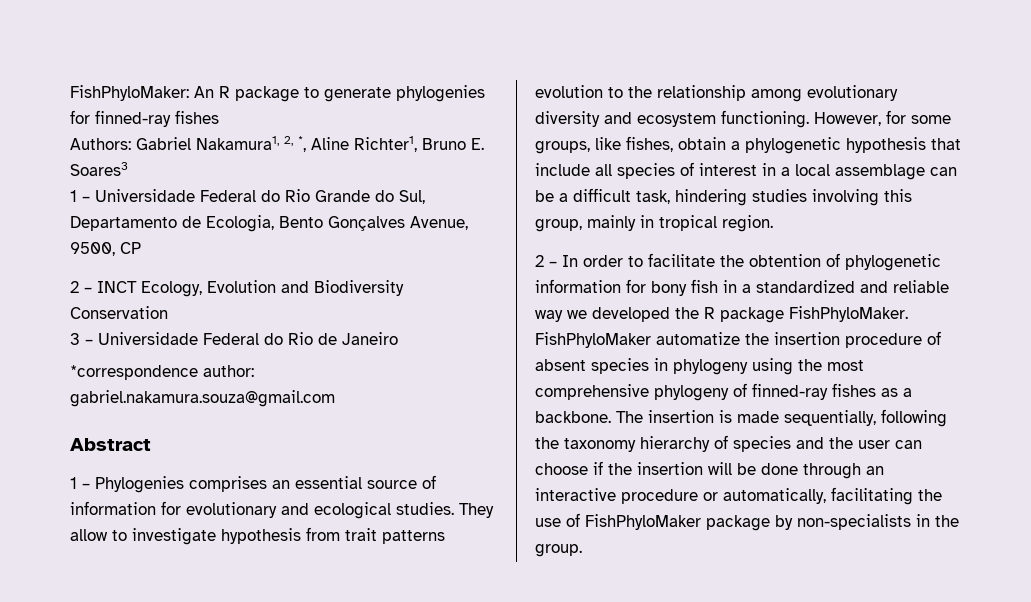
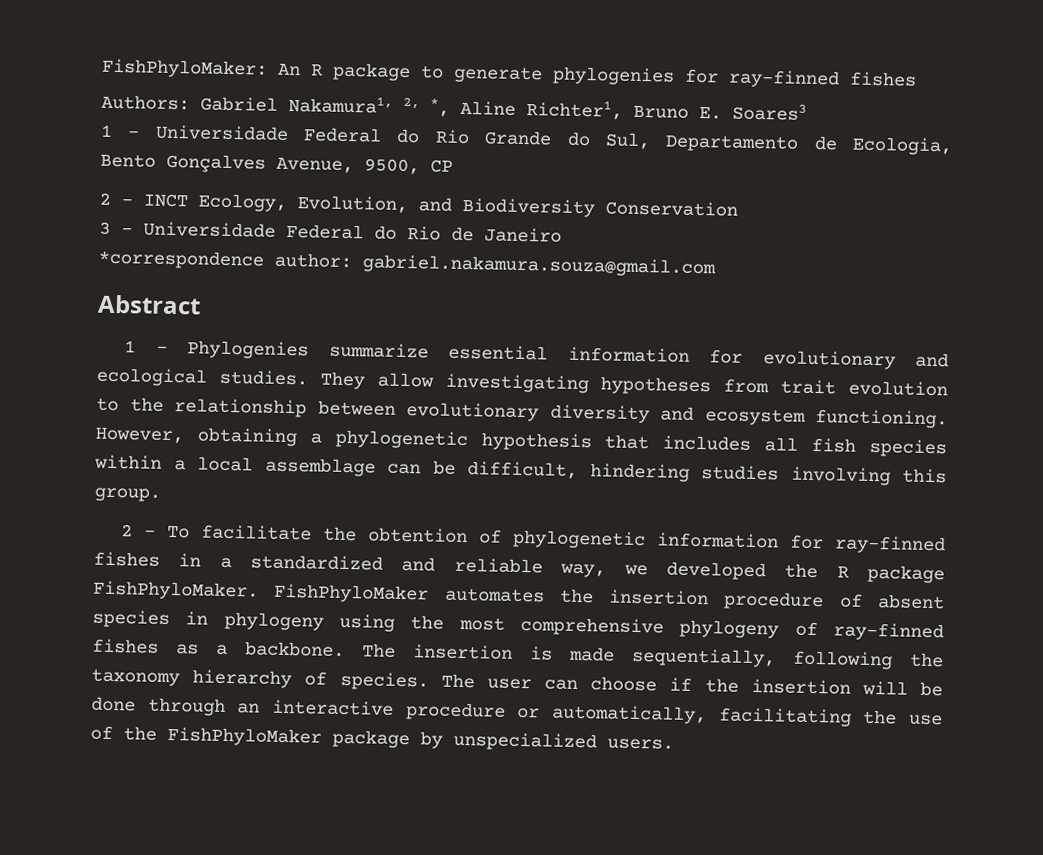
- FishPhyloMaker: An R package to generate phylogenies for finned-ray fishes
+ FishPhyloMaker: An R package to generate phylogenies for ray-finned fishes
- 2 – INCT Ecology, Evolution and Biodiversity Conservation
+ 2 – INCT Ecology, Evolution, and Biodiversity Conservation
- 1 – Phylogenies comprises an essential source of information for evolutionary and ecological studies.
+ 1 – Phylogenies summarize essential information for evolutionary and ecological studies.
- They allow to investigate hypothesis from trait patterns evolution to the relationship among evolutionary diversity and ecosystem functioning.
+ They allow investigating hypotheses from trait evolution to the relationship between evolutionary diversity and ecosystem functioning.
- However, for some groups, like fishes, obtain a phylogenetic hypothesis that include all species of interest in a local assemblage can be a difficult task, hindering studies involving this group, mainly in tropical region.
- 2 – In order to facilitate the obtention of phylogenetic information for bony fish in a standardized and reliable way we developed the R package FishPhyloMaker.
+ However, obtaining a phylogenetic hypothesis that includes all fish species within a local assemblage can be difficult, hindering studies involving this group.
+ 2 – To facilitate the obtention of phylogenetic information for ray-finned fishes in a standardized and reliable way, we developed the R package FishPhyloMaker.
- FishPhyloMaker automatize the insertion procedure of absent species in phylogeny using the most comprehensive phylogeny of finned-ray fishes as a backbone.
+ FishPhyloMaker automates the insertion procedure of absent species in phylogeny using the most comprehensive phylogeny of ray-finned fishes as a backbone.
- The insertion is made sequentially, following the taxonomy hierarchy of species and the user can choose if the insertion will be done through an interactive procedure or automatically, facilitating the use of FishPhyloMaker package by non-specialists in the group.
+ The insertion is made sequentially, following the taxonomy hierarchy of species. The user can choose if the insertion will be done through an interactive procedure or automatically, facilitating the use of the FishPhyloMaker package by unspecialized users.

